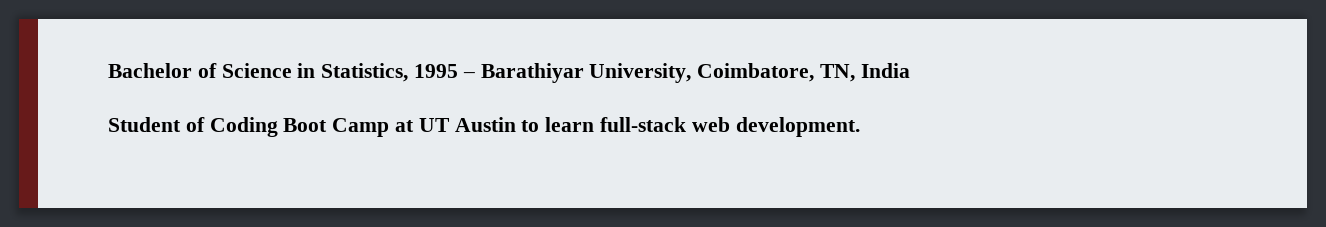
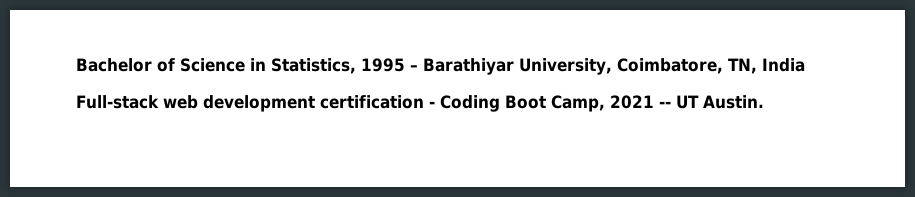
- Student of Coding Boot Camp at UT Austin to learn full-stack web development.
+ Full-stack web development certification - Coding Boot Camp, 2021 -- UT Austin.

